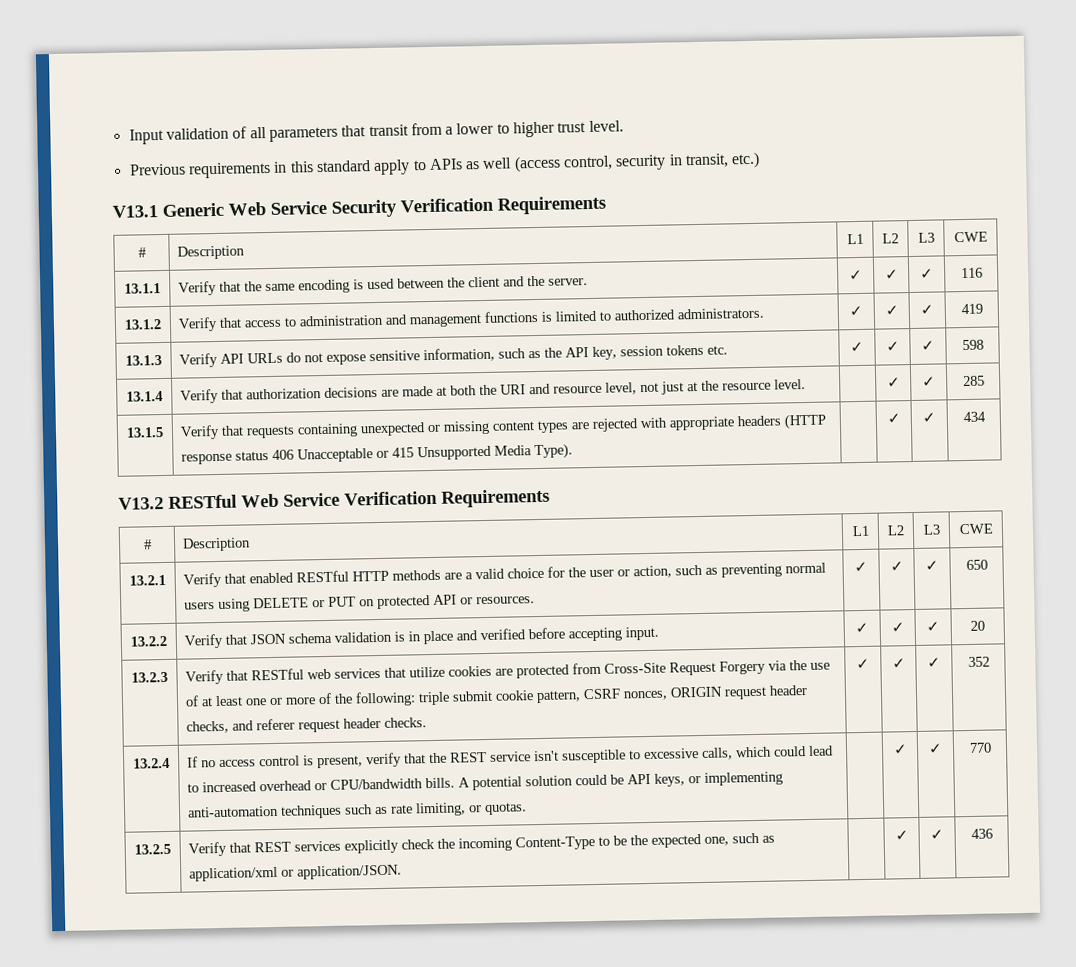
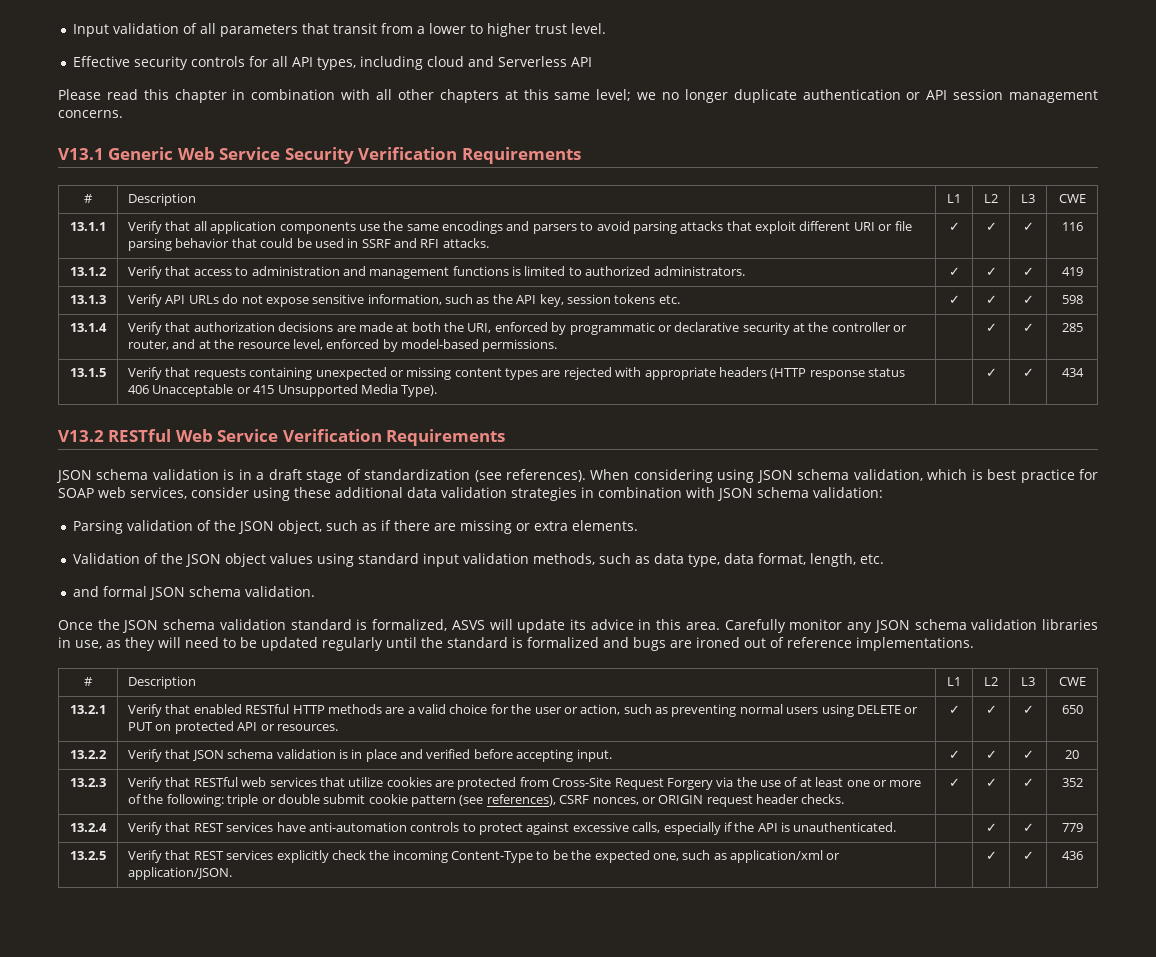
- Previous requirements in this standard apply to APIs as well (access control, security in transit, etc.)
+ Effective security controls for all API types, including cloud and Serverless API
+ Please read this chapter in combination with all other chapters at this same level; we no longer duplicate authentication or API session management concerns.
- 13.1.1 | Verify that the same encoding is used between the client and the server. | ✓ | ✓ | ✓ | 116
+ 13.1.1 | Verify that all application components use the same encodings and parsers to avoid parsing attacks that exploit different URI or file parsing behavior that could be used in SSRF and RFI attacks. | ✓ | ✓ | ✓ | 116
- 13.1.4 | Verify that authorization decisions are made at both the URI and resource level, not just at the resource level. | | ✓ | ✓ | 285
+ 13.1.4 | Verify that authorization decisions are made at both the URI, enforced by programmatic or declarative security at the controller or router, and at the resource level, enforced by model-based permissions. | | ✓ | ✓ | 285
+ JSON schema validation is in a draft stage of standardization (see references). When considering using JSON schema validation, which is best practice for SOAP web services, consider using these additional data validation strategies in combination with JSON schema validation:
+ Parsing validation of the JSON object, such as if there are missing or extra elements.
+ Validation of the JSON object values using standard input validation methods, such as data type, data format, length, etc.
+ and formal JSON schema validation.
+ Once the JSON schema validation standard is formalized, ASVS will update its advice in this area. Carefully monitor any JSON schema validation libraries in use, as they will need to be updated regularly until the standard is formalized and bugs are ironed out of reference implementations.
- Verify that RESTful web services that utilize cookies are protected from Cross-Site Request Forgery via the use of at least one or more of the following: triple submit cookie pattern, CSRF nonces, ORIGIN request header checks, and referer request header checks.
+ Verify that RESTful web services that utilize cookies are protected from Cross-Site Request Forgery via the use of at least one or more of the following: triple or double submit cookie pattern (see references), CSRF nonces, or ORIGIN request header checks.
- If no access control is present, verify that the REST service isn't susceptible to excessive calls, which could lead to increased overhead or CPU/bandwidth bills. A potential solution could be API keys, or implementing anti-automation techniques such as rate limiting, or quotas. | | ✓ | ✓ | 770
+ Verify that REST services have anti-automation controls to protect against excessive calls, especially if the API is unauthenticated. | | ✓ | ✓ | 779

